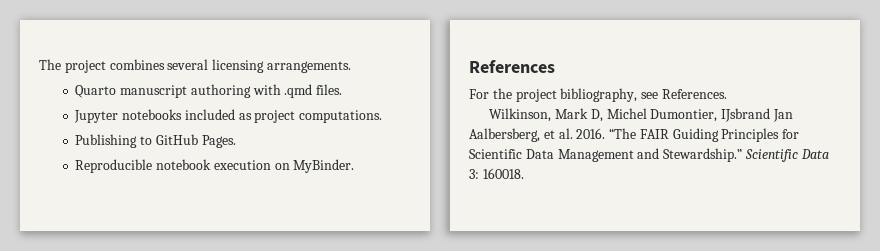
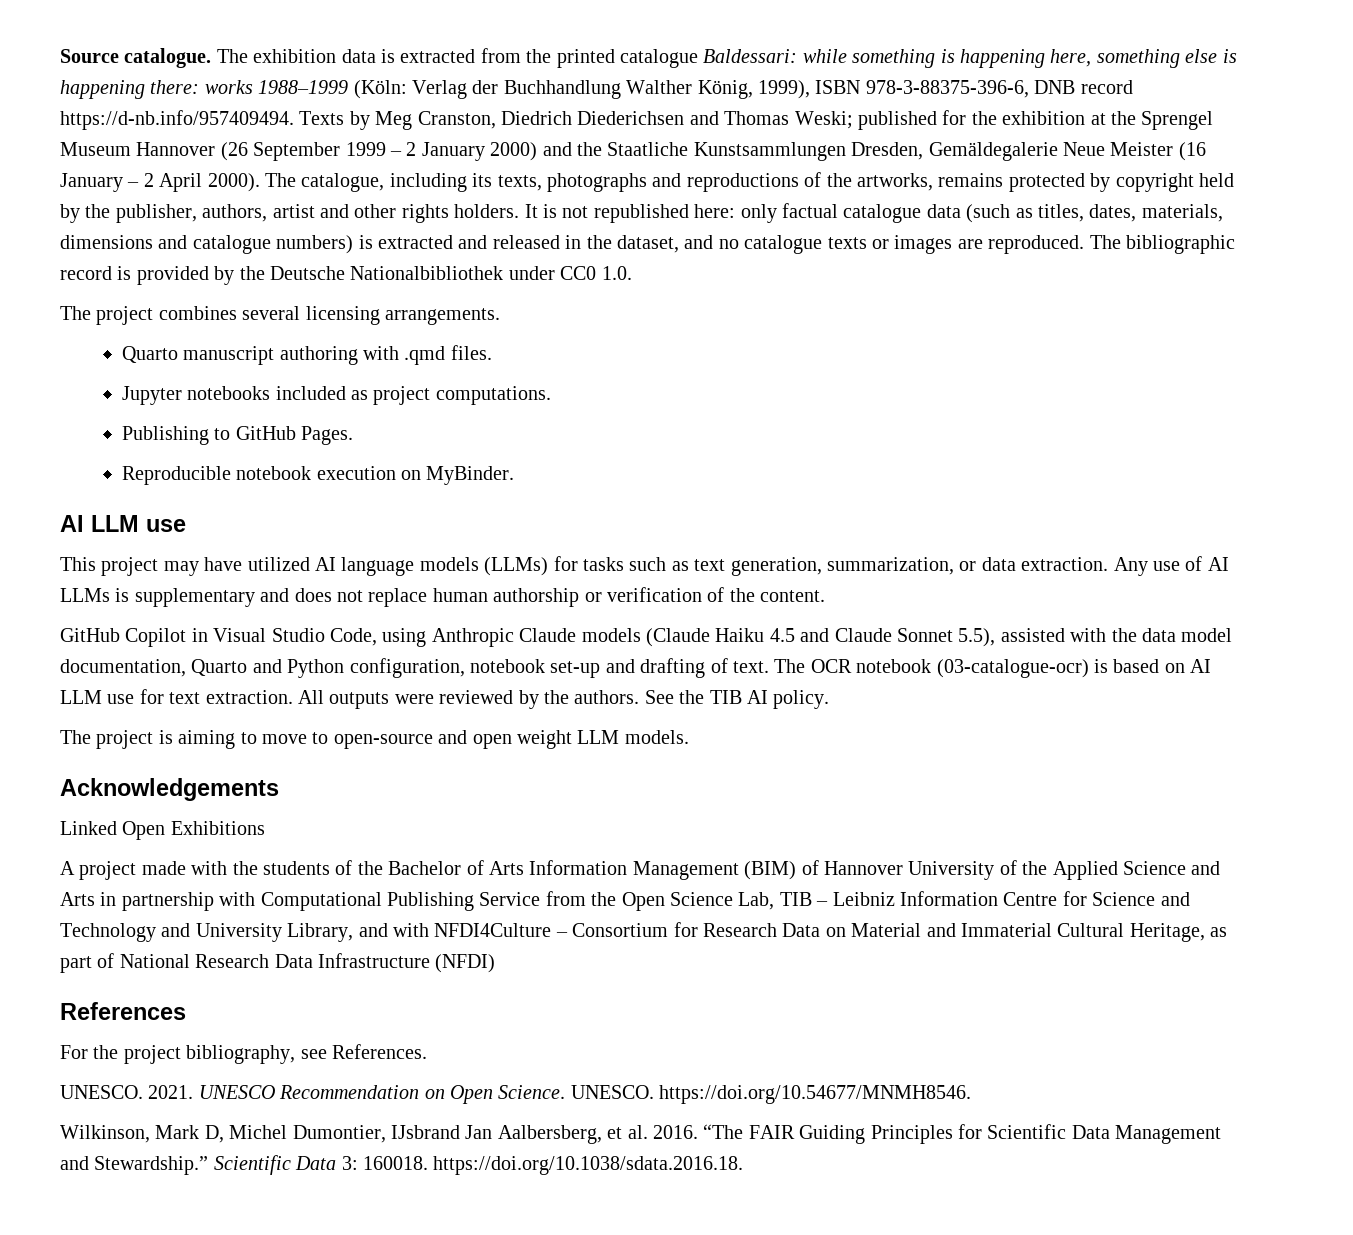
+ Source catalogue. The exhibition data is extracted from the printed catalogue Baldessari: while something is happening here, something else is happening there: works 1988–1999 (Köln: Verlag der Buchhandlung Walther König, 1999), ISBN 978-3-88375-396-6, DNB record https://d-nb.info/957409494. Texts by Meg Cranston, Diedrich Diederichsen and Thomas Weski; published for the exhibition at the Sprengel Museum Hannover (26 September 1999 – 2 January 2000) and the Staatliche Kunstsammlungen Dresden, Gemäldegalerie Neue Meister (16 January – 2 April 2000). The catalogue, including its texts, photographs and reproductions of the artworks, remains protected by copyright held by the publisher, authors, artist and other rights holders. It is not republished here: only factual catalogue data (such as titles, dates, materials, dimensions and catalogue numbers) is extracted and released in the dataset, and no catalogue texts or images are reproduced. The bibliographic record is provided by the Deutsche Nationalbibliothek under CC0 1.0.
  Reproducible notebook execution on MyBinder.
+ AI LLM use
+ This project may have utilized AI language models (LLMs) for tasks such as text generation, summarization, or data extraction. Any use of AI LLMs is supplementary and does not replace human authorship or verification of the content.
+ GitHub Copilot in Visual Studio Code, using Anthropic Claude models (Claude Haiku 4.5 and Claude Sonnet 5.5), assisted with the data model documentation, Quarto and Python configuration, notebook set-up and drafting of text. The OCR notebook (03-catalogue-ocr) is based on AI LLM use for text extraction. All outputs were reviewed by the authors. See the TIB AI policy.
+ The project is aiming to move to open-source and open weight LLM models.
+ Acknowledgements
+ Linked Open Exhibitions
+ A project made with the students of the Bachelor of Arts Information Management (BIM) of Hannover University of the Applied Science and Arts in partnership with Computational Publishing Service from the Open Science Lab, TIB – Leibniz Information Centre for Science and Technology and University Library, and with NFDI4Culture – Consortium for Research Data on Material and Immaterial Cultural Heritage, as part of National Research Data Infrastructure (NFDI)
+ UNESCO. 2021. UNESCO Recommendation on Open Science. UNESCO. https://doi.org/10.54677/MNMH8546.
- Scientific Data 3: 160018.
+ Scientific Data 3: 160018. https://doi.org/10.1038/sdata.2016.18.

